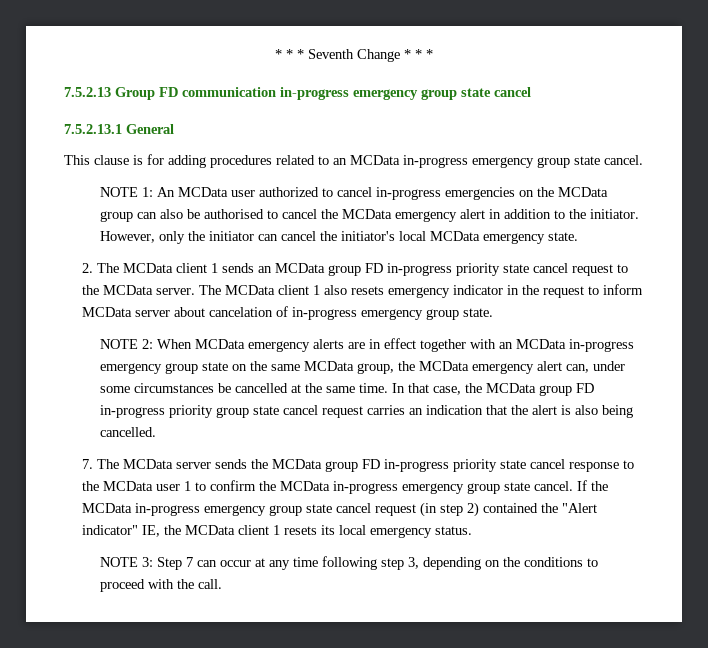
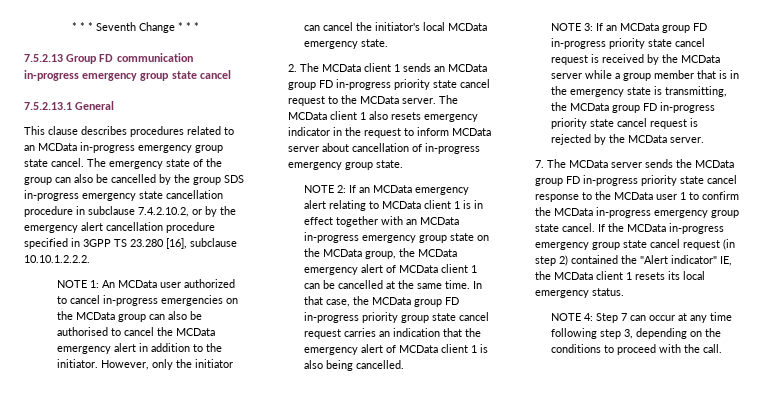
- This clause is for adding procedures related to an MCData in-progress emergency group state cancel.
+ This clause describes procedures related to an MCData in-progress emergency group state cancel. The emergency state of the group can also be cancelled by the group SDS in-progress emergency state cancellation procedure in subclause 7.4.2.10.2, or by the emergency alert cancellation procedure specified in 3GPP TS 23.280 [16], subclause 10.10.1.2.2.2.
- The MCData client 1 also resets emergency indicator in the request to inform MCData server about cancelation of in-progress emergency group state.
+ The MCData client 1 also resets emergency indicator in the request to inform MCData server about cancellation of in-progress emergency group state.
- NOTE 2: When MCData emergency alerts are in effect together with an MCData in-progress emergency group state on the same MCData group, the MCData emergency alert can, under some circumstances be cancelled at the same time.
+ NOTE 2: If an MCData emergency alert relating to MCData client 1 is in effect together with an MCData in-progress emergency group state on the MCData group, the MCData emergency alert of MCData client 1 can be cancelled at the same time.
- In that case, the MCData group FD in-progress priority group state cancel request carries an indication that the alert is also being cancelled.
+ In that case, the MCData group FD in-progress priority group state cancel request carries an indication that the emergency alert of MCData client 1 is also being cancelled.
+ NOTE 3: If an MCData group FD in-progress priority state cancel request is received by the MCData server while a group member that is in the emergency state is transmitting, the MCData group FD in-progress priority state cancel request is rejected by the MCData server.
- NOTE 3: Step 7 can occur at any time following step 3, depending on the conditions to proceed with the call.
+ NOTE 4: Step 7 can occur at any time following step 3, depending on the conditions to proceed with the call.

